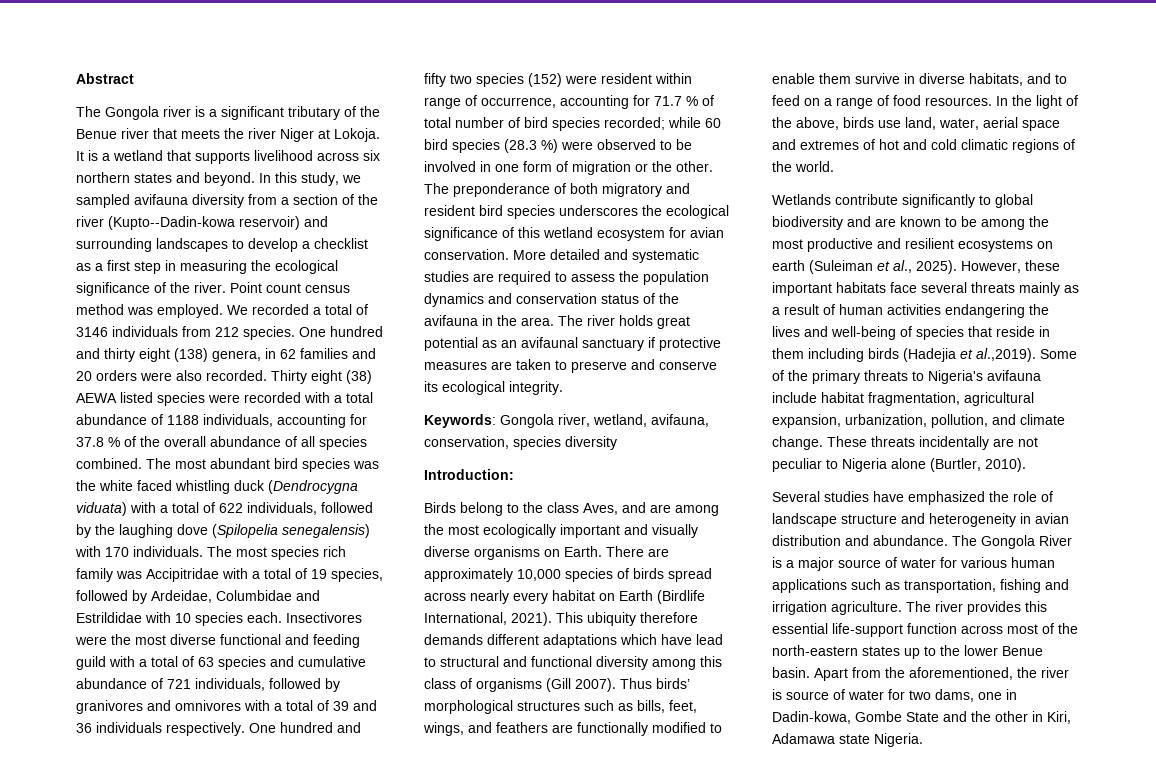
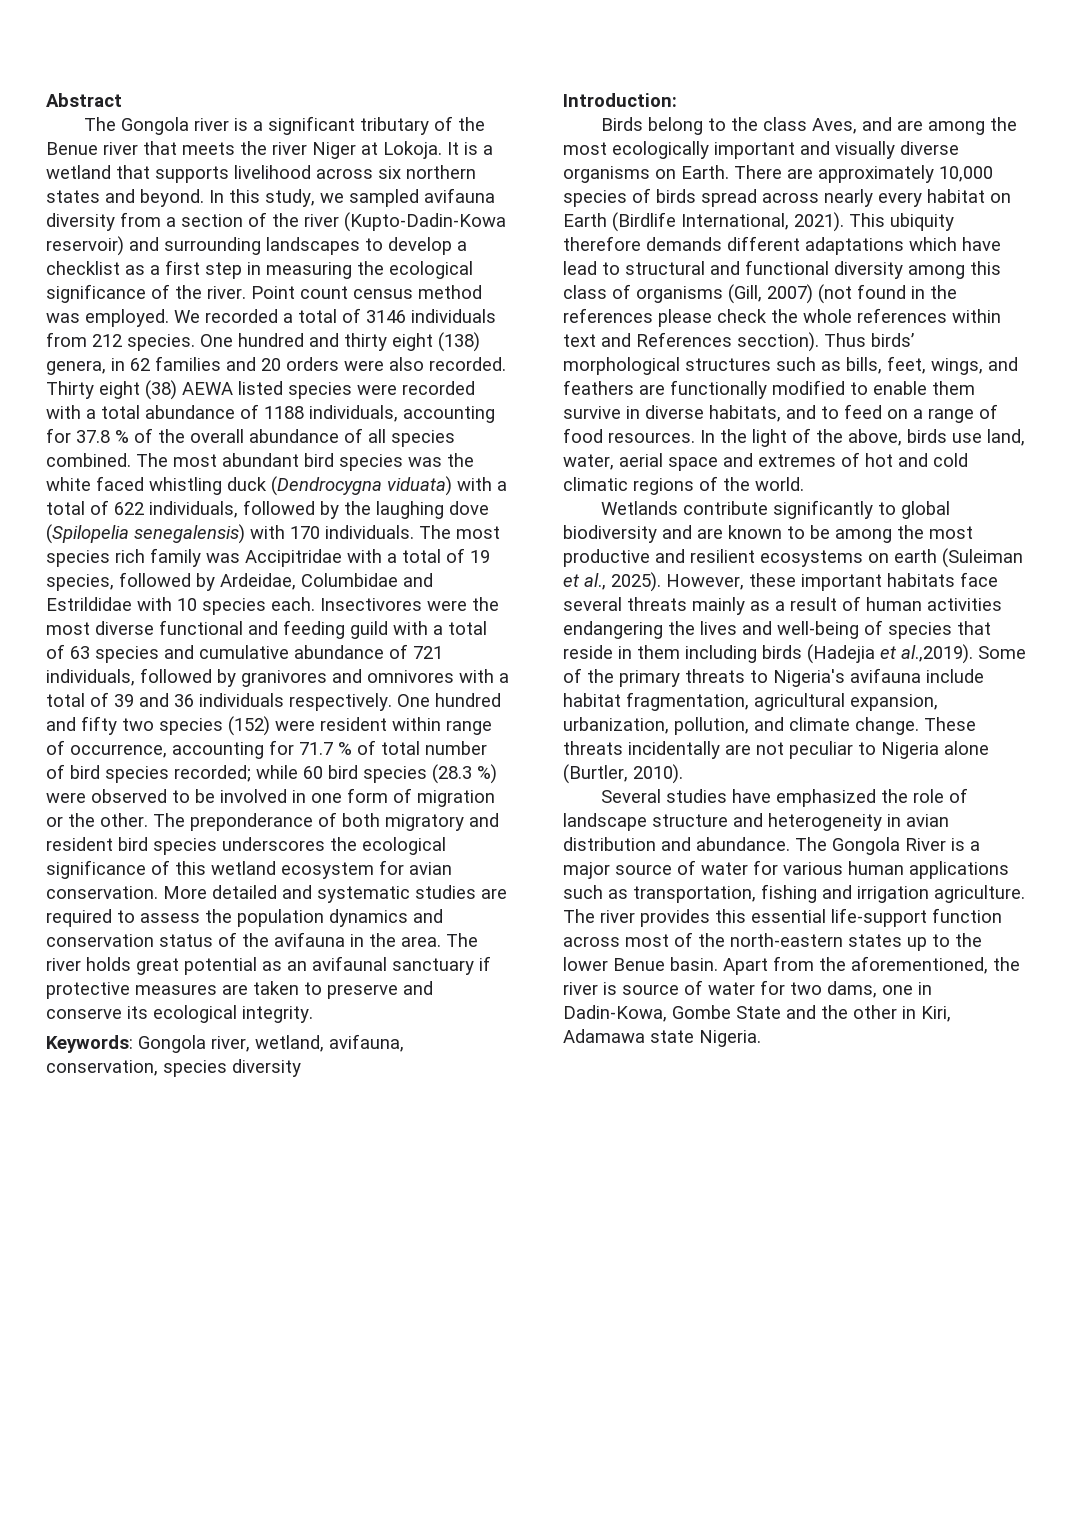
- In this study, we sampled avifauna diversity from a section of the river (Kupto--Dadin-kowa reservoir) and surrounding landscapes to develop a checklist as a first step in measuring the ecological significance of the river.
+ In this study, we sampled avifauna diversity from a section of the river (Kupto-Dadin-Kowa reservoir) and surrounding landscapes to develop a checklist as a first step in measuring the ecological significance of the river.
- This ubiquity therefore demands different adaptations which have lead to structural and functional diversity among this class of organisms (Gill 2007).
+ This ubiquity therefore demands different adaptations which have lead to structural and functional diversity among this class of organisms (Gill, 2007) (not found in the references please check the whole references within text and References secction).
- Apart from the aforementioned, the river is source of water for two dams, one in Dadin-kowa, Gombe State and the other in Kiri, Adamawa state Nigeria.
+ Apart from the aforementioned, the river is source of water for two dams, one in Dadin-Kowa, Gombe State and the other in Kiri, Adamawa state Nigeria.

